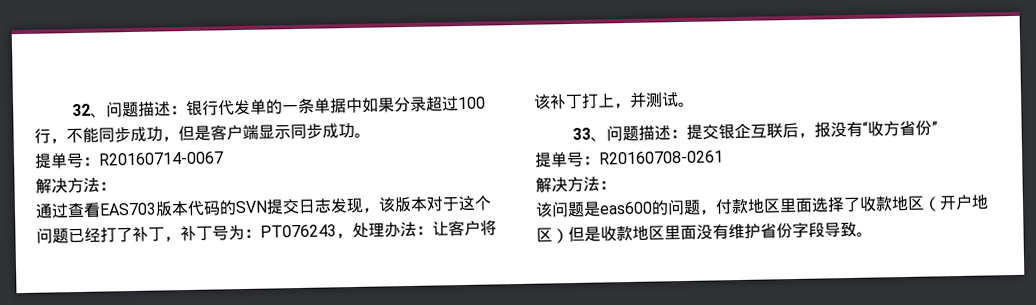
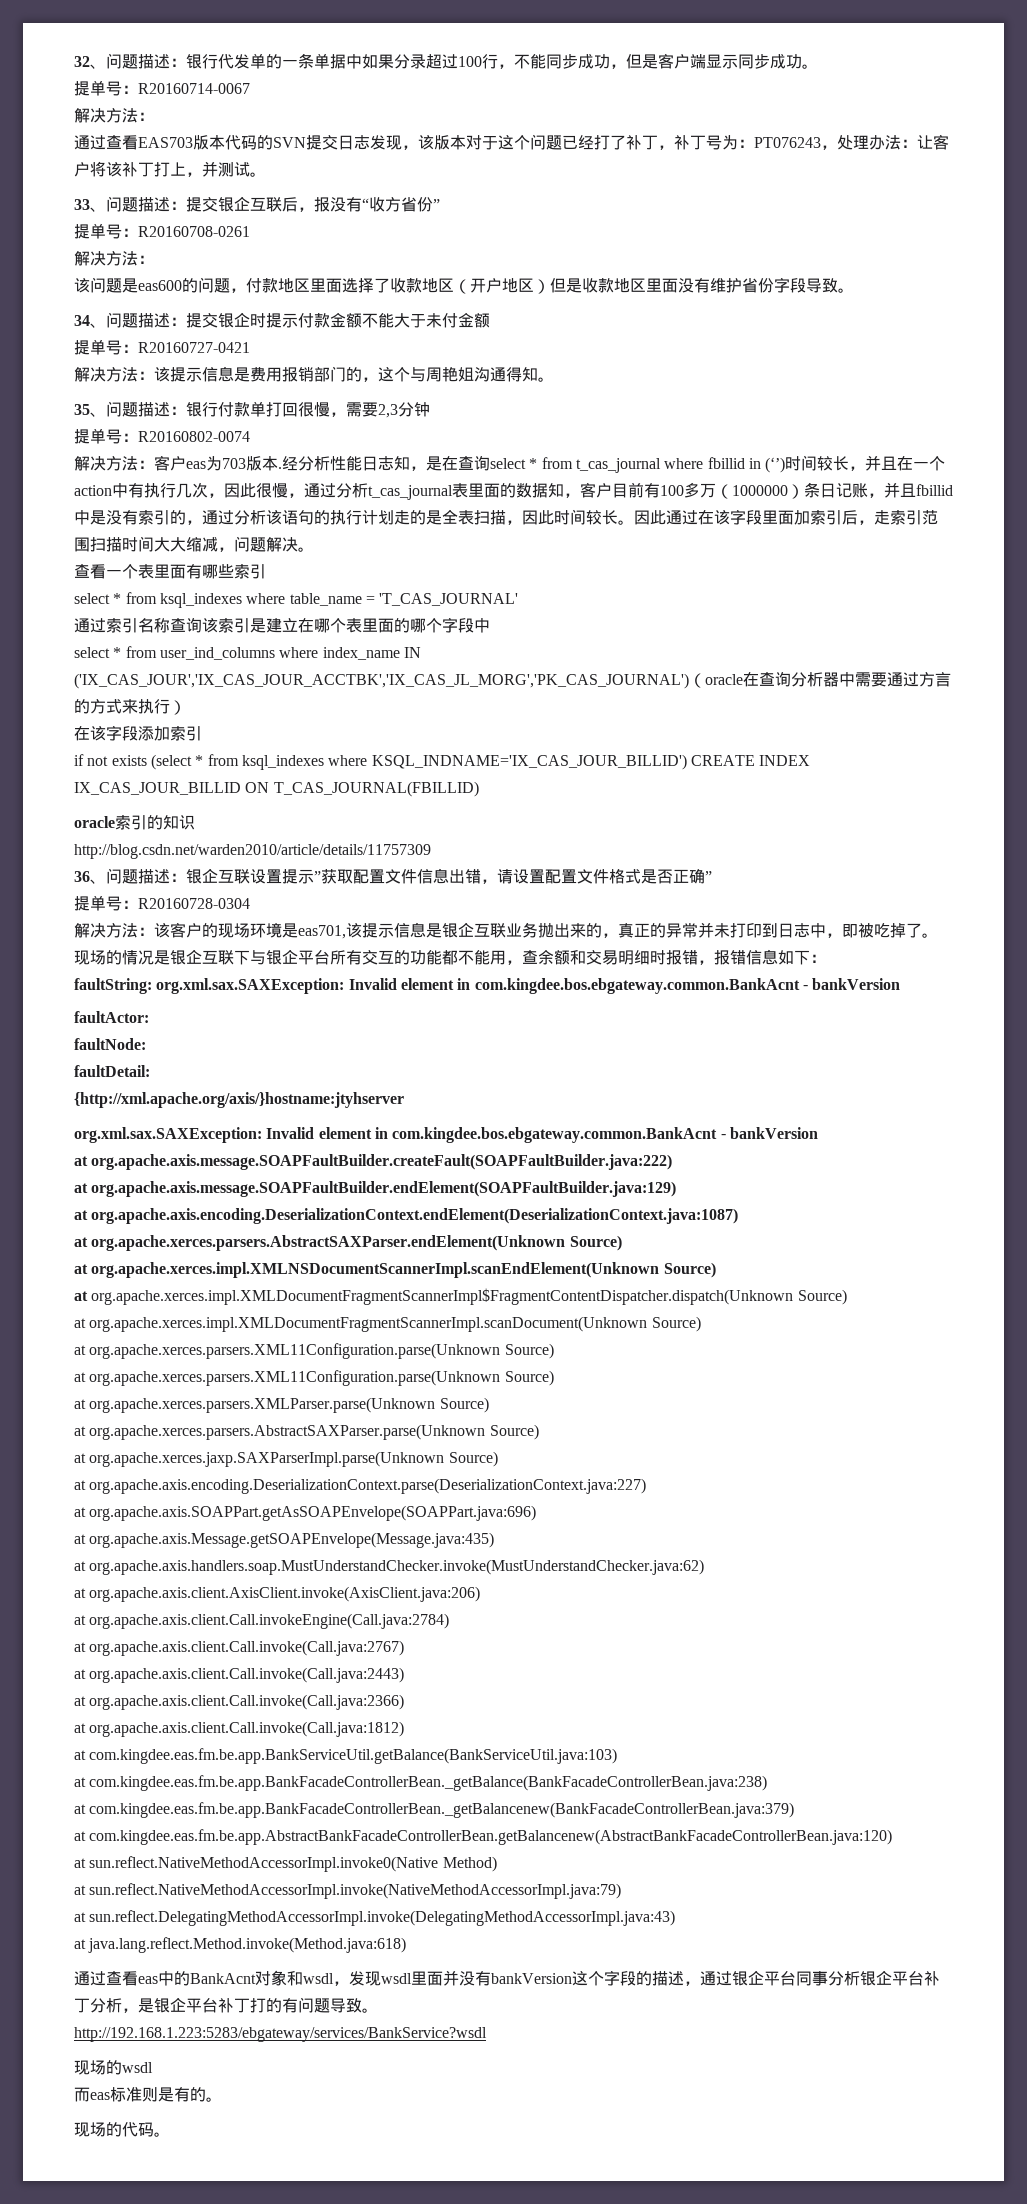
+ 34、问题描述：提交银企时提示付款金额不能大于未付金额
+ 提单号：R20160727-0421
+ 解决方法：该提示信息是费用报销部门的，这个与周艳姐沟通得知。
+ 35、问题描述：银行付款单打回很慢，需要2,3分钟
+ 提单号：R20160802-0074
+ 解决方法：客户eas为703版本.经分析性能日志知，是在查询select * from t_cas_journal where fbillid in (‘’)时间较长，并且在一个action中有执行几次，因此很慢，通过分析t_cas_journal表里面的数据知，客户目前有100多万（1000000）条日记账，并且fbillid中是没有索引的，通过分析该语句的执行计划走的是全表扫描，因此时间较长。因此通过在该字段里面加索引后，走索引范围扫描时间大大缩减，问题解决。
+ 查看一个表里面有哪些索引
+ select * from ksql_indexes where table_name = 'T_CAS_JOURNAL'
+ 通过索引名称查询该索引是建立在哪个表里面的哪个字段中
+ select * from user_ind_columns where index_name IN ('IX_CAS_JOUR','IX_CAS_JOUR_ACCTBK','IX_CAS_JL_MORG','PK_CAS_JOURNAL')（oracle在查询分析器中需要通过方言的方式来执行）
+ 在该字段添加索引
+ if not exists (select * from ksql_indexes where KSQL_INDNAME='IX_CAS_JOUR_BILLID') CREATE INDEX IX_CAS_JOUR_BILLID ON T_CAS_JOURNAL(FBILLID)
+ oracle索引的知识
+ http://blog.csdn.net/warden2010/article/details/11757309
+ 36、问题描述：银企互联设置提示”获取配置文件信息出错，请设置配置文件格式是否正确”
+ 提单号：R20160728-0304
+ 解决方法：该客户的现场环境是eas701,该提示信息是银企互联业务抛出来的，真正的异常并未打印到日志中，即被吃掉了。现场的情况是银企互联下与银企平台所有交互的功能都不能用，查余额和交易明细时报错，报错信息如下：
+ faultString: org.xml.sax.SAXException: Invalid element in com.kingdee.bos.ebgateway.common.BankAcnt - bankVersion
+ faultActor:
+ faultNode:
+ faultDetail:
+ {http://xml.apache.org/axis/}hostname:jtyhserver
+ org.xml.sax.SAXException: Invalid element in com.kingdee.bos.ebgateway.common.BankAcnt - bankVersion
+ at org.apache.axis.message.SOAPFaultBuilder.createFault(SOAPFaultBuilder.java:222)
+ at org.apache.axis.message.SOAPFaultBuilder.endElement(SOAPFaultBuilder.java:129)
+ at org.apache.axis.encoding.DeserializationContext.endElement(DeserializationContext.java:1087)
+ at org.apache.xerces.parsers.AbstractSAXParser.endElement(Unknown Source)
+ at org.apache.xerces.impl.XMLNSDocumentScannerImpl.scanEndElement(Unknown Source)
+ at org.apache.xerces.impl.XMLDocumentFragmentScannerImpl$FragmentContentDispatcher.dispatch(Unknown Source)
+ at org.apache.xerces.impl.XMLDocumentFragmentScannerImpl.scanDocument(Unknown Source)
+ at org.apache.xerces.parsers.XML11Configuration.parse(Unknown Source)
+ at org.apache.xerces.parsers.XML11Configuration.parse(Unknown Source)
+ at org.apache.xerces.parsers.XMLParser.parse(Unknown Source)
+ at org.apache.xerces.parsers.AbstractSAXParser.parse(Unknown Source)
+ at org.apache.xerces.jaxp.SAXParserImpl.parse(Unknown Source)
+ at org.apache.axis.encoding.DeserializationContext.parse(DeserializationContext.java:227)
+ at org.apache.axis.SOAPPart.getAsSOAPEnvelope(SOAPPart.java:696)
+ at org.apache.axis.Message.getSOAPEnvelope(Message.java:435)
+ at org.apache.axis.handlers.soap.MustUnderstandChecker.invoke(MustUnderstandChecker.java:62)
+ at org.apache.axis.client.AxisClient.invoke(AxisClient.java:206)
+ at org.apache.axis.client.Call.invokeEngine(Call.java:2784)
+ at org.apache.axis.client.Call.invoke(Call.java:2767)
+ at org.apache.axis.client.Call.invoke(Call.java:2443)
+ at org.apache.axis.client.Call.invoke(Call.java:2366)
+ at org.apache.axis.client.Call.invoke(Call.java:1812)
+ at com.kingdee.eas.fm.be.app.BankServiceUtil.getBalance(BankServiceUtil.java:103)
+ at com.kingdee.eas.fm.be.app.BankFacadeControllerBean._getBalance(BankFacadeControllerBean.java:238)
+ at com.kingdee.eas.fm.be.app.BankFacadeControllerBean._getBalancenew(BankFacadeControllerBean.java:379)
+ at com.kingdee.eas.fm.be.app.AbstractBankFacadeControllerBean.getBalancenew(AbstractBankFacadeControllerBean.java:120)
+ at sun.reflect.NativeMethodAccessorImpl.invoke0(Native Method)
+ at sun.reflect.NativeMethodAccessorImpl.invoke(NativeMethodAccessorImpl.java:79)
+ at sun.reflect.DelegatingMethodAccessorImpl.invoke(DelegatingMethodAccessorImpl.java:43)
+ at java.lang.reflect.Method.invoke(Method.java:618)
+ 通过查看eas中的BankAcnt对象和wsdl，发现wsdl里面并没有bankVersion这个字段的描述，通过银企平台同事分析银企平台补丁分析，是银企平台补丁打的有问题导致。
+ http://192.168.1.223:5283/ebgateway/services/BankService?wsdl
+ 现场的wsdl
+ 而eas标准则是有的。
+ 现场的代码。

